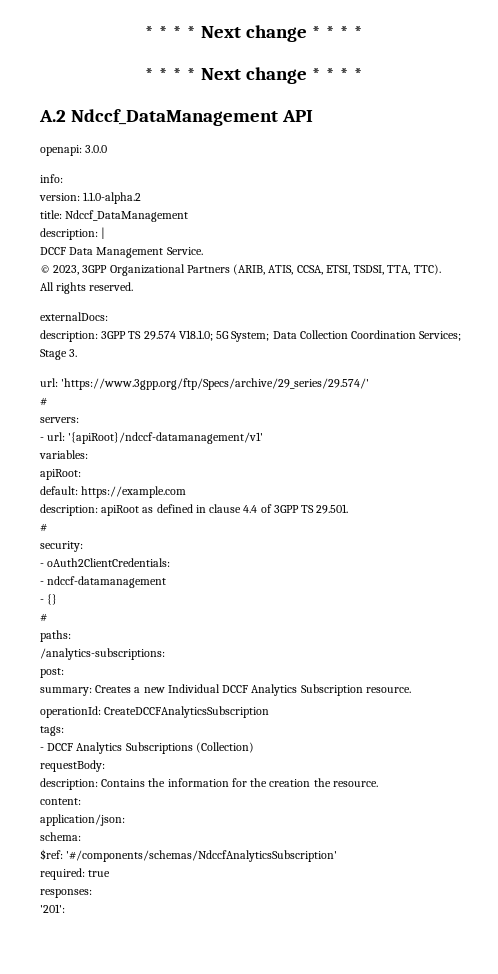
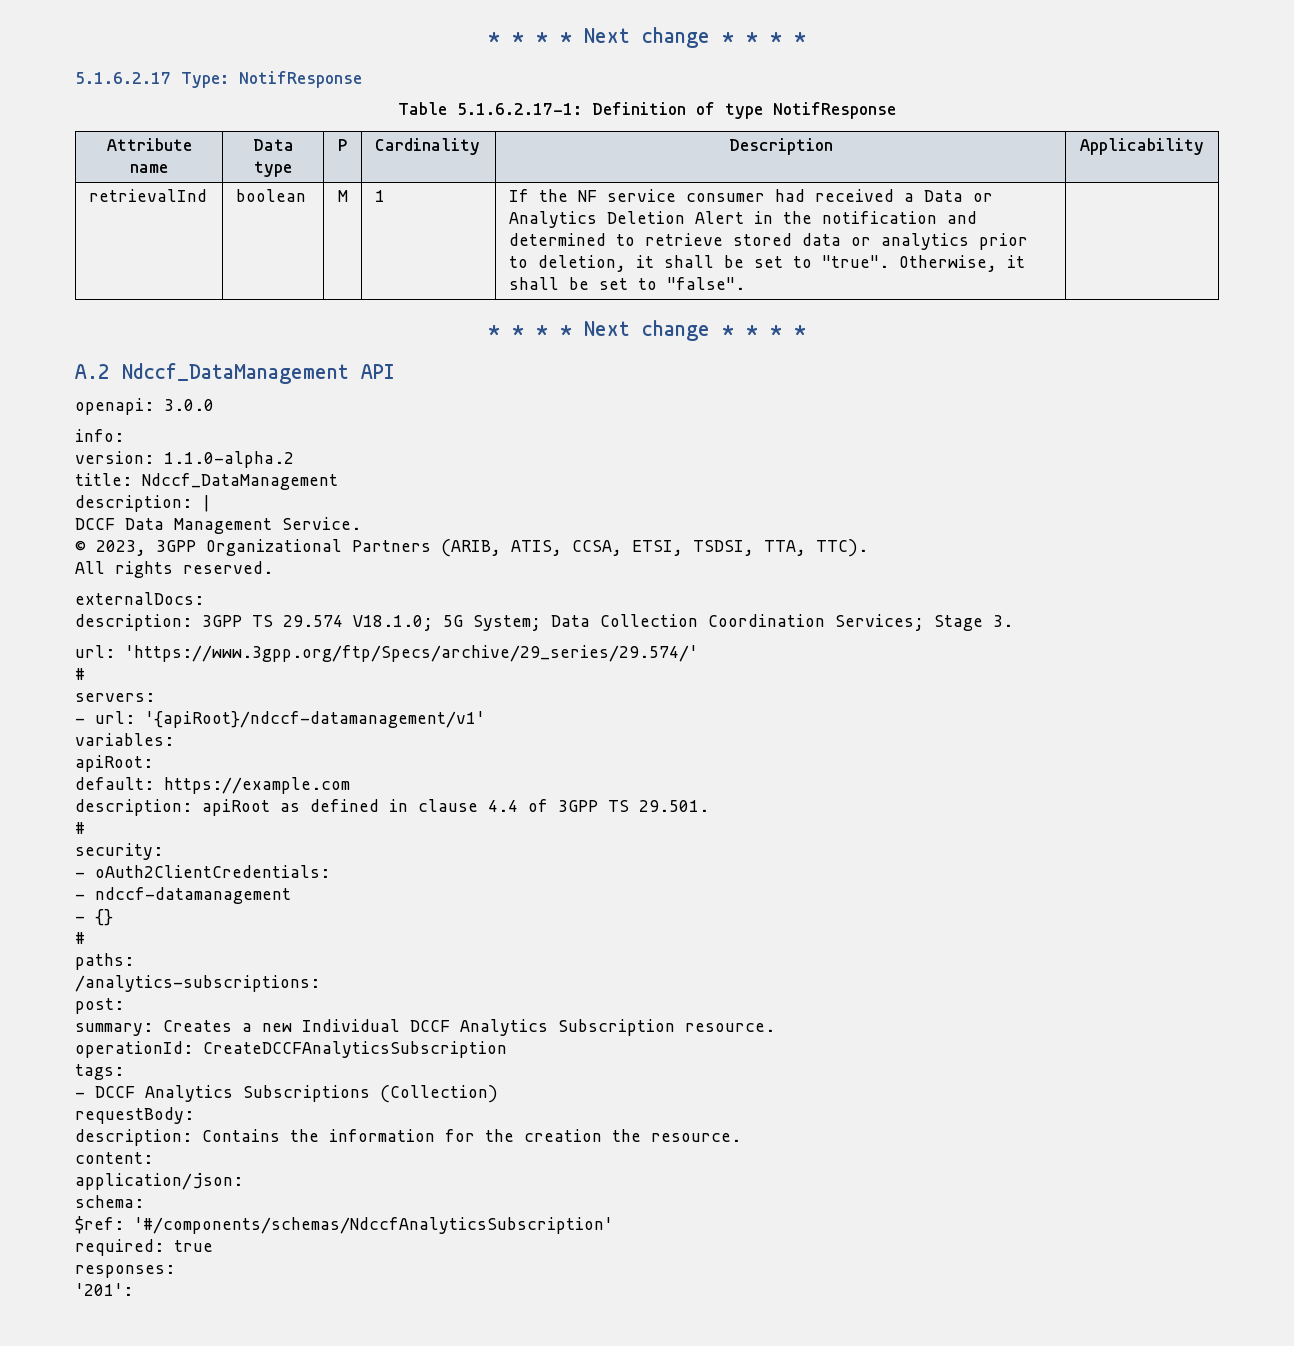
+ 5.1.6.2.17 Type: NotifResponse
+ Table 5.1.6.2.17-1: Definition of type NotifResponse
+ Attribute name | Data type | P | Cardinality | Description | Applicability
+ retrievalInd | boolean | M | 1 | If the NF service consumer had received a Data or Analytics Deletion Alert in the notification and determined to retrieve stored data or analytics prior to deletion, it shall be set to "true". Otherwise, it shall be set to "false".

